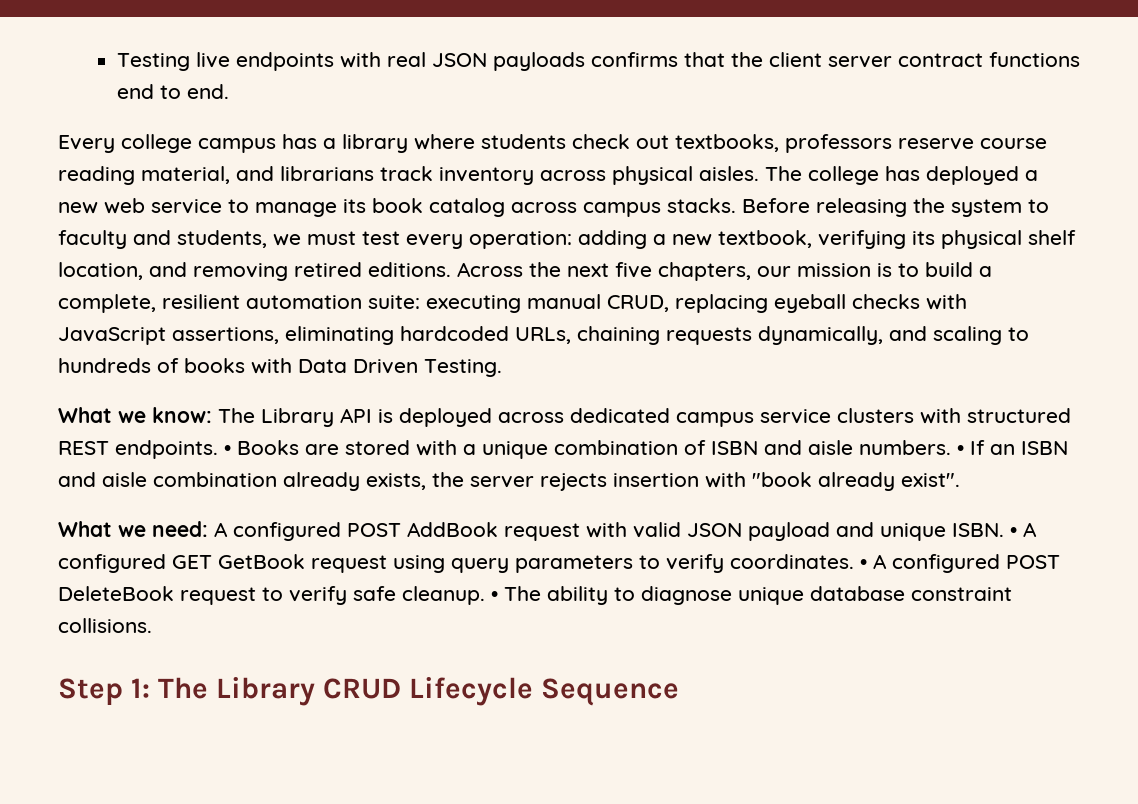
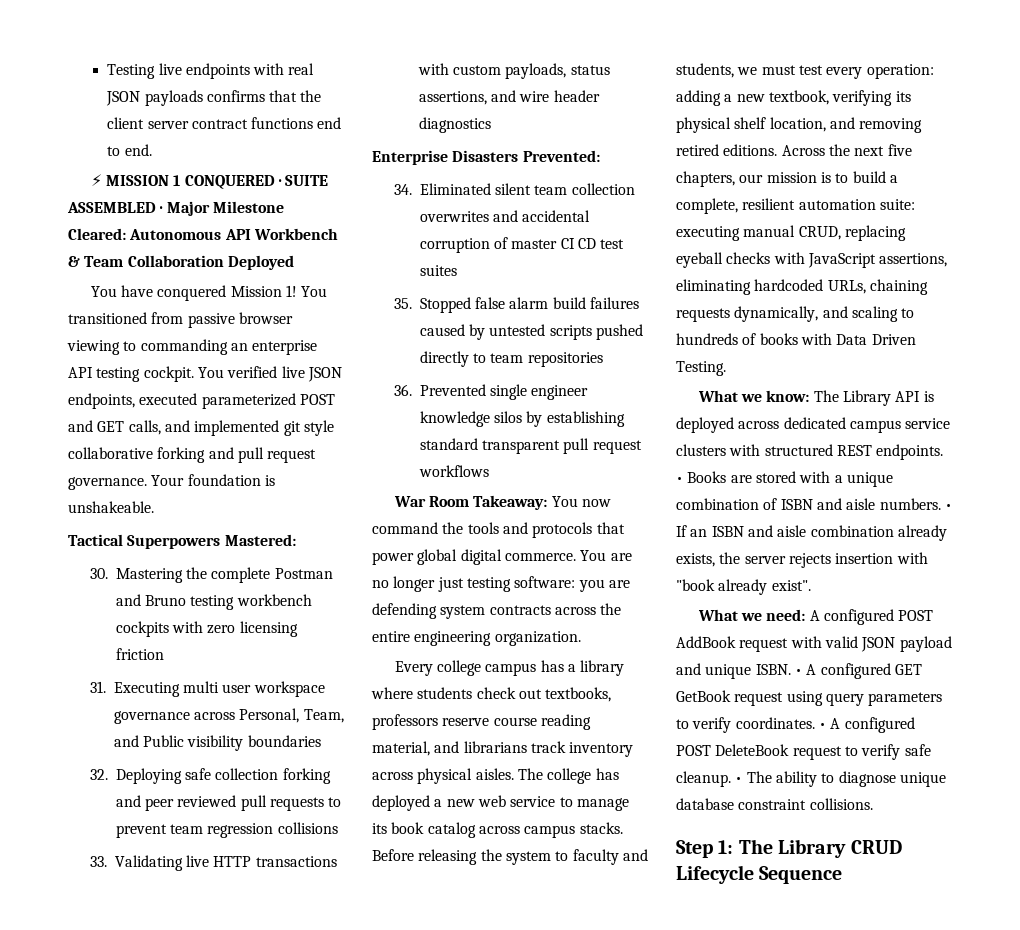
+ ⚡ MISSION 1 CONQUERED · SUITE ASSEMBLED · Major Milestone Cleared: Autonomous API Workbench & Team Collaboration Deployed
+ You have conquered Mission 1! You transitioned from passive browser viewing to commanding an enterprise API testing cockpit. You verified live JSON endpoints, executed parameterized POST and GET calls, and implemented git style collaborative forking and pull request governance. Your foundation is unshakeable.
+ Tactical Superpowers Mastered:
+ 30. Mastering the complete Postman and Bruno testing workbench cockpits with zero licensing friction
+ 31. Executing multi user workspace governance across Personal, Team, and Public visibility boundaries
+ 32. Deploying safe collection forking and peer reviewed pull requests to prevent team regression collisions
+ 33. Validating live HTTP transactions with custom payloads, status assertions, and wire header diagnostics
+ Enterprise Disasters Prevented:
+ 34. Eliminated silent team collection overwrites and accidental corruption of master CI CD test suites
+ 35. Stopped false alarm build failures caused by untested scripts pushed directly to team repositories
+ 36. Prevented single engineer knowledge silos by establishing standard transparent pull request workflows
+ War Room Takeaway: You now command the tools and protocols that power global digital commerce. You are no longer just testing software: you are defending system contracts across the entire engineering organization.

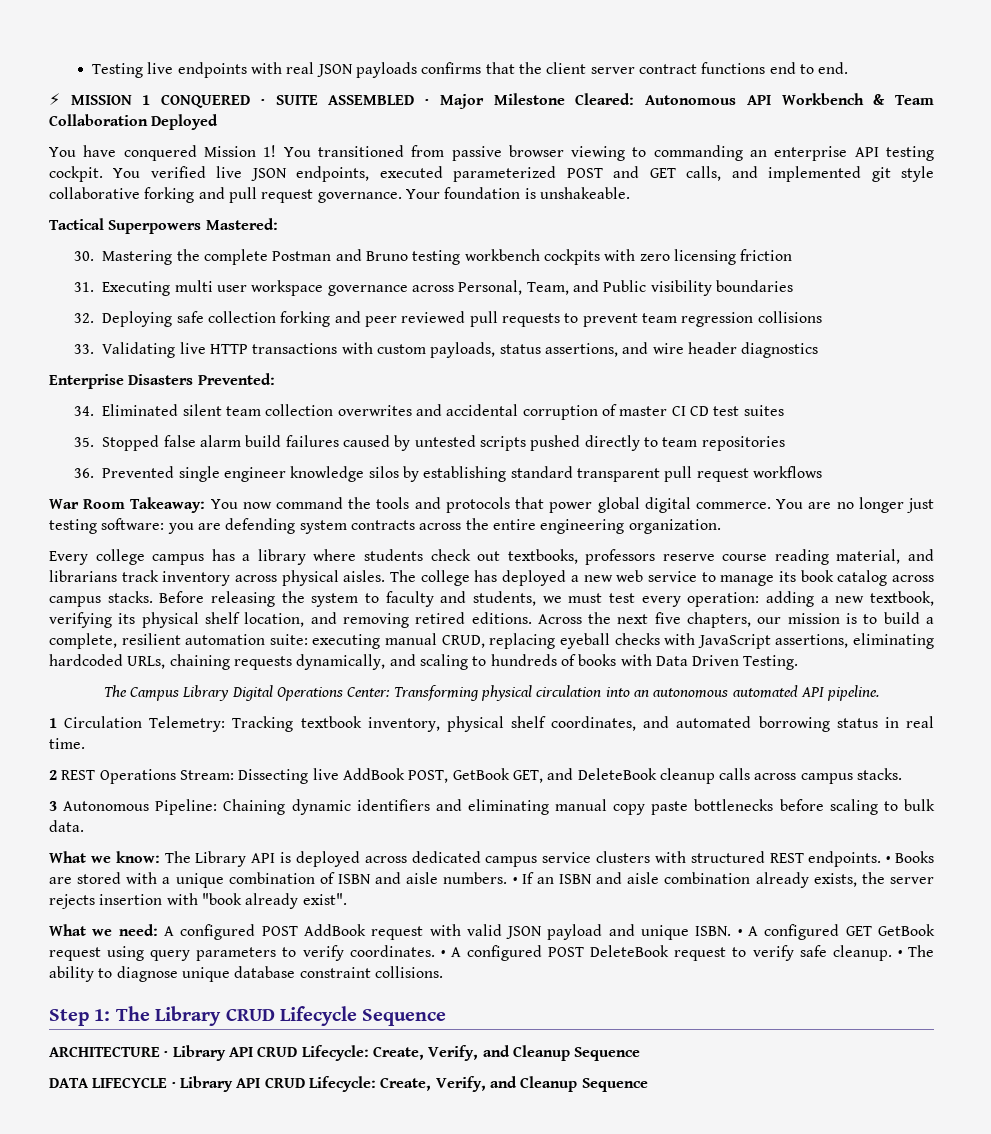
+ The Campus Library Digital Operations Center: Transforming physical circulation into an autonomous automated API pipeline.
+ 1 Circulation Telemetry: Tracking textbook inventory, physical shelf coordinates, and automated borrowing status in real time.
+ 2 REST Operations Stream: Dissecting live AddBook POST, GetBook GET, and DeleteBook cleanup calls across campus stacks.
+ 3 Autonomous Pipeline: Chaining dynamic identifiers and eliminating manual copy paste bottlenecks before scaling to bulk data.
+ ARCHITECTURE · Library API CRUD Lifecycle: Create, Verify, and Cleanup Sequence
+ DATA LIFECYCLE · Library API CRUD Lifecycle: Create, Verify, and Cleanup Sequence

